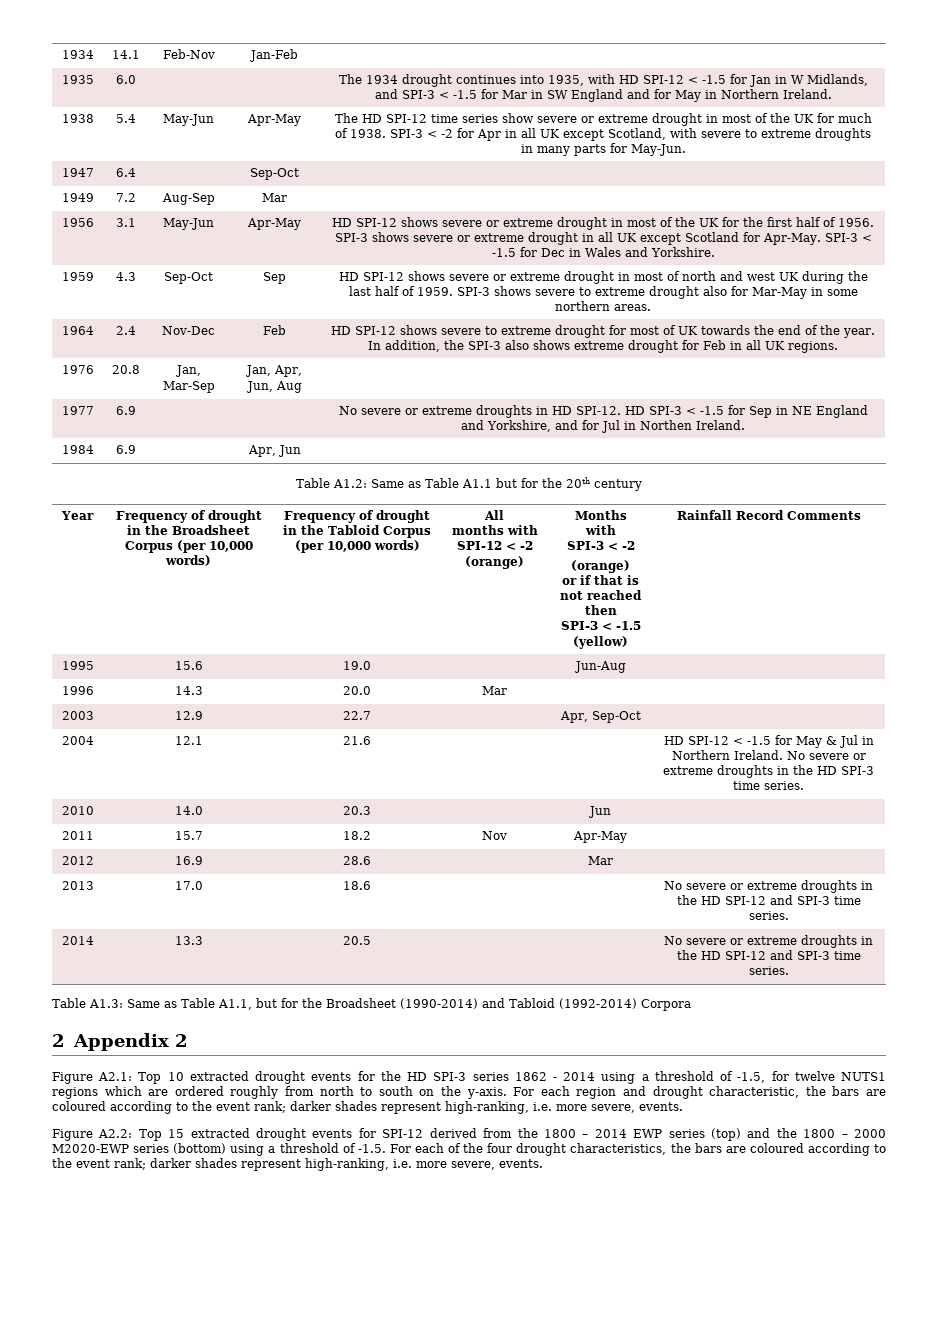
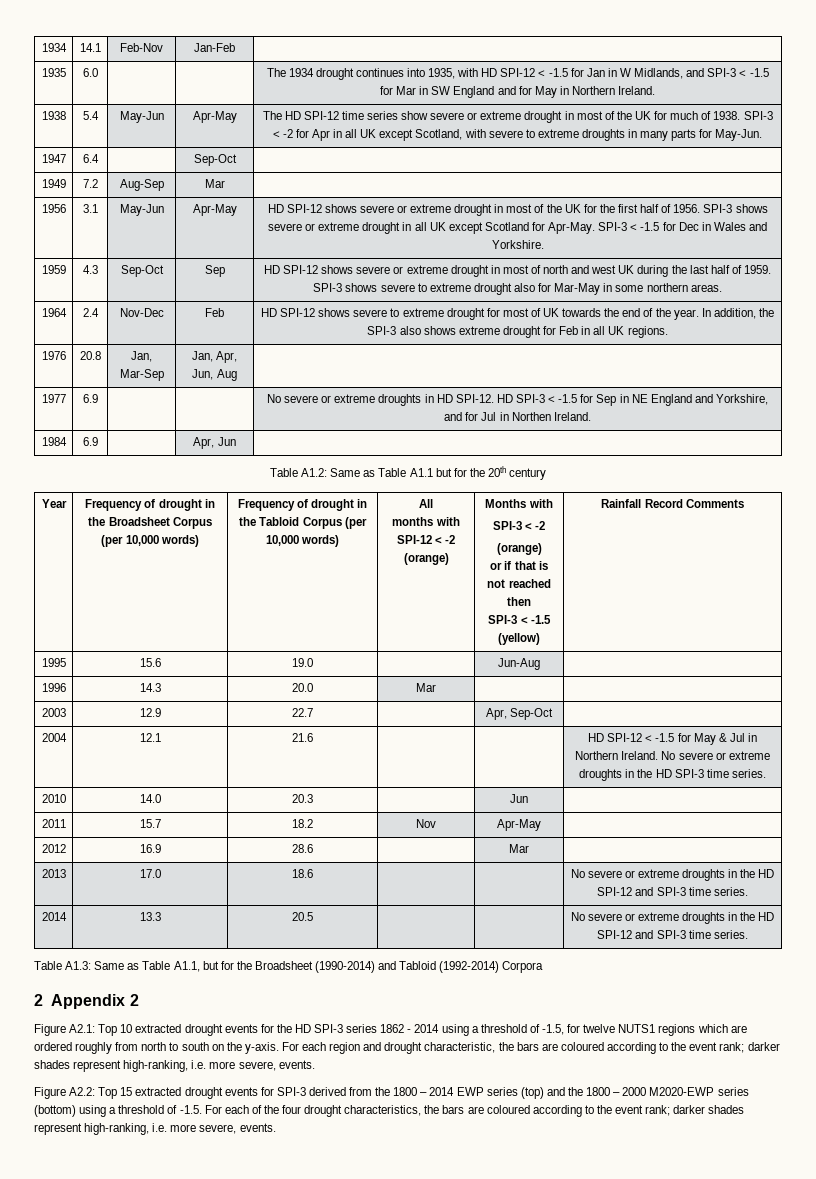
- Figure A2.2: Top 15 extracted drought events for SPI-12 derived from the 1800 – 2014 EWP series (top) and the 1800 – 2000 M2020-EWP series (bottom) using a threshold of -1.5. For each of the four drought characteristics, the bars are coloured according to the event rank; darker shades represent high-ranking, i.e. more severe, events.
+ Figure A2.2: Top 15 extracted drought events for SPI-3 derived from the 1800 – 2014 EWP series (top) and the 1800 – 2000 M2020-EWP series (bottom) using a threshold of -1.5. For each of the four drought characteristics, the bars are coloured according to the event rank; darker shades represent high-ranking, i.e. more severe, events.

